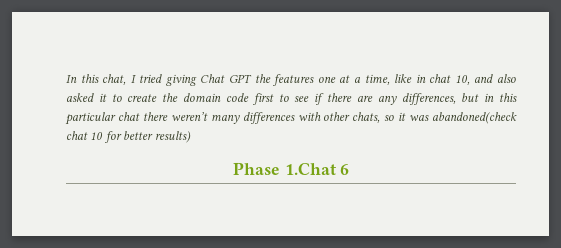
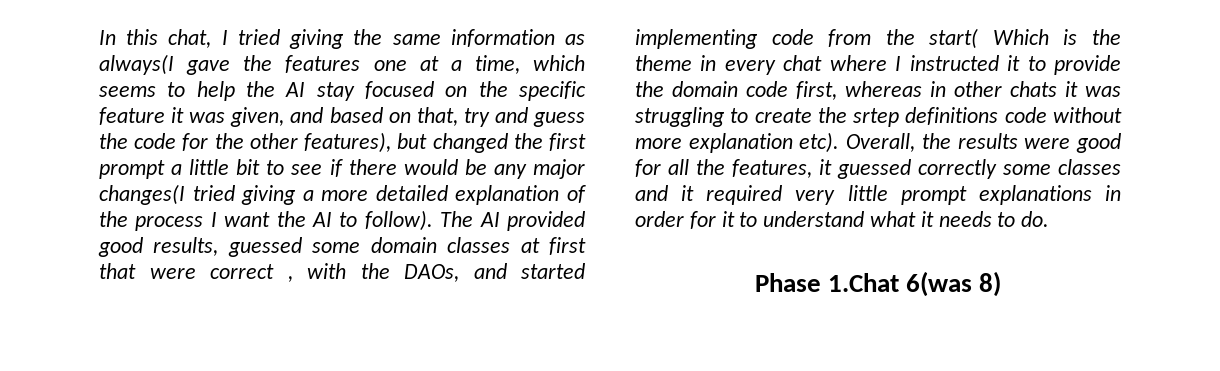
- In this chat, I tried giving Chat GPT the features one at a time, like in chat 10, and also asked it to create the domain code first to see if there are any differences, but in this particular chat there weren’t many differences with other chats, so it was abandoned(check chat 10 for better results)
+ In this chat, I tried giving the same information as always(I gave the features one at a time, which seems to help the AI stay focused on the specific feature it was given, and based on that, try and guess the code for the other features), but changed the first prompt a little bit to see if there would be any major changes(I tried giving a more detailed explanation of the process I want the AI to follow). The AI provided good results, guessed some domain classes at first that were correct , with the DAOs, and started implementing code from the start( Which is the theme in every chat where I instructed it to provide the domain code first, whereas in other chats it was struggling to create the srtep definitions code without more explanation etc). Overall, the results were good for all the features, it guessed correctly some classes and it required very little prompt explanations in order for it to understand what it needs to do.
- Phase 1.Chat 6
+ Phase 1.Chat 6(was 8)

